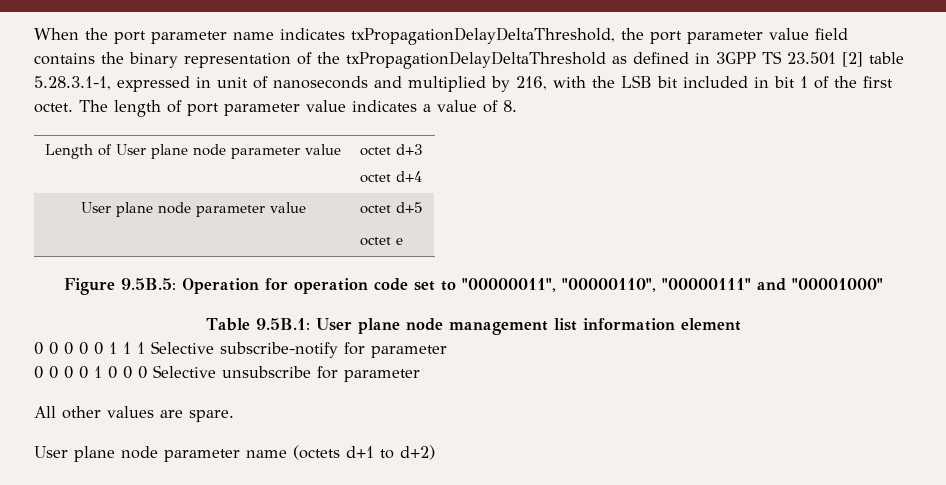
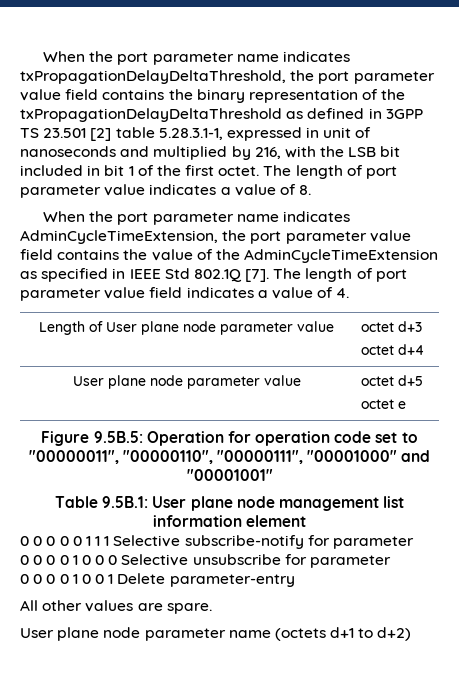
+ When the port parameter name indicates AdminCycleTimeExtension, the port parameter value field contains the value of the AdminCycleTimeExtension as specified in IEEE Std 802.1Q [7]. The length of port parameter value field indicates a value of 4.
- Figure 9.5B.5: Operation for operation code set to "00000011", "00000110", "00000111" and "00001000"
+ Figure 9.5B.5: Operation for operation code set to "00000011", "00000110", "00000111", "00001000" and "00001001"
+ 0 0 0 0 1 0 0 1 Delete parameter-entry

